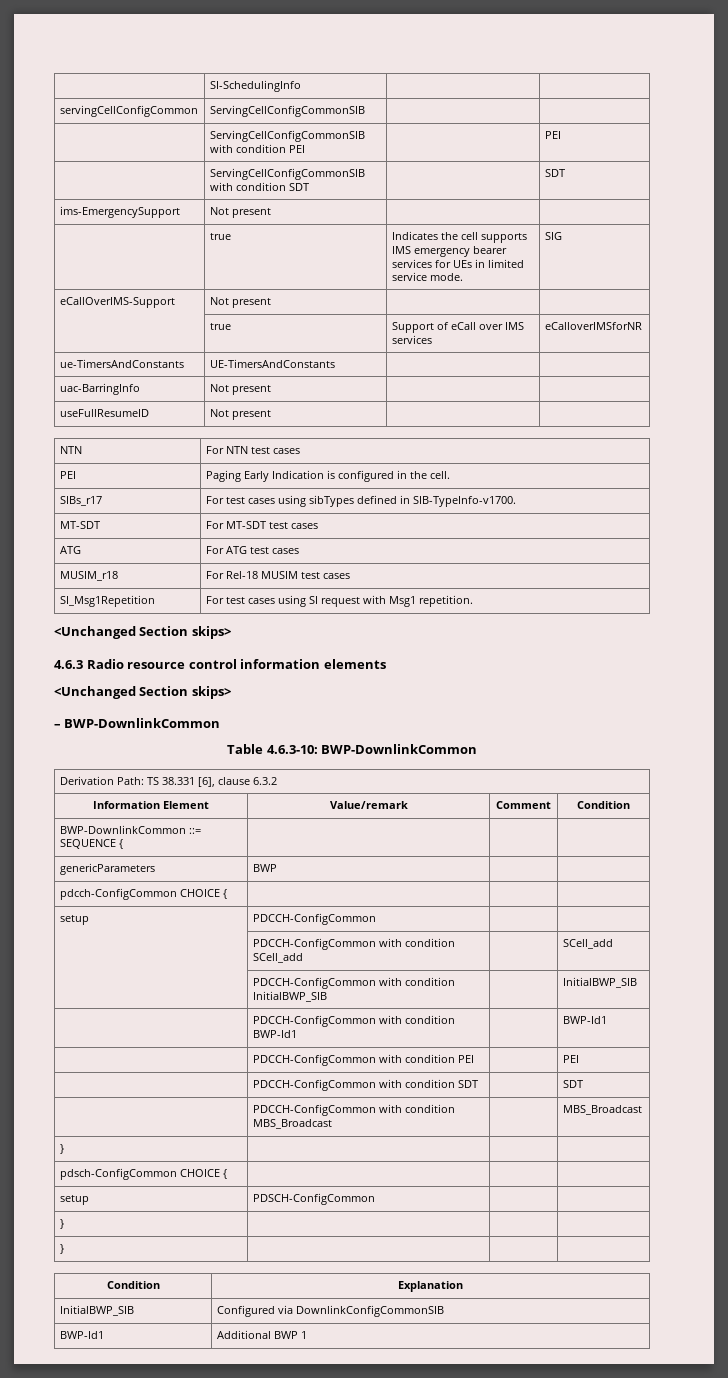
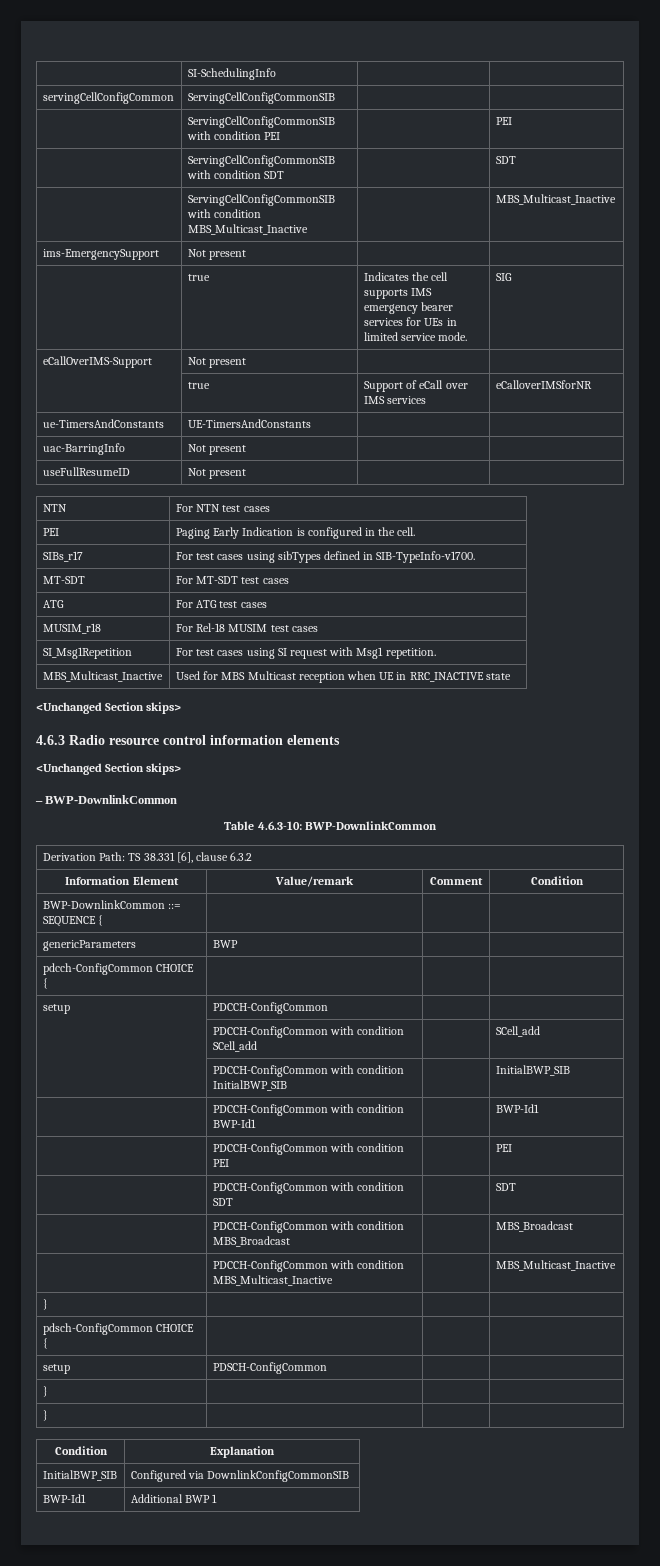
+ | ServingCellConfigCommonSIB with condition MBS_Multicast_Inactive | | MBS_Multicast_Inactive
+ MBS_Multicast_Inactive | Used for MBS Multicast reception when UE in RRC_INACTIVE state
+ | PDCCH-ConfigCommon with condition MBS_Multicast_Inactive | | MBS_Multicast_Inactive

